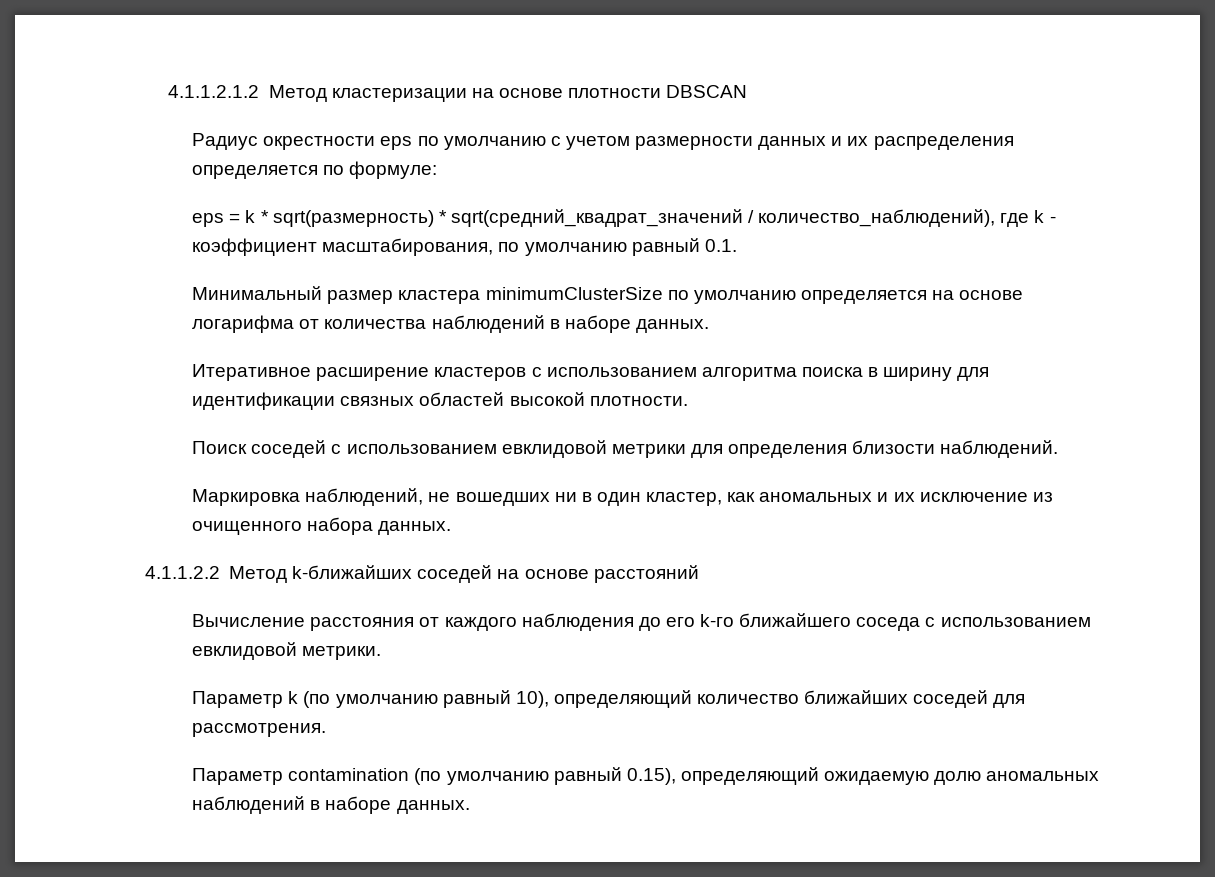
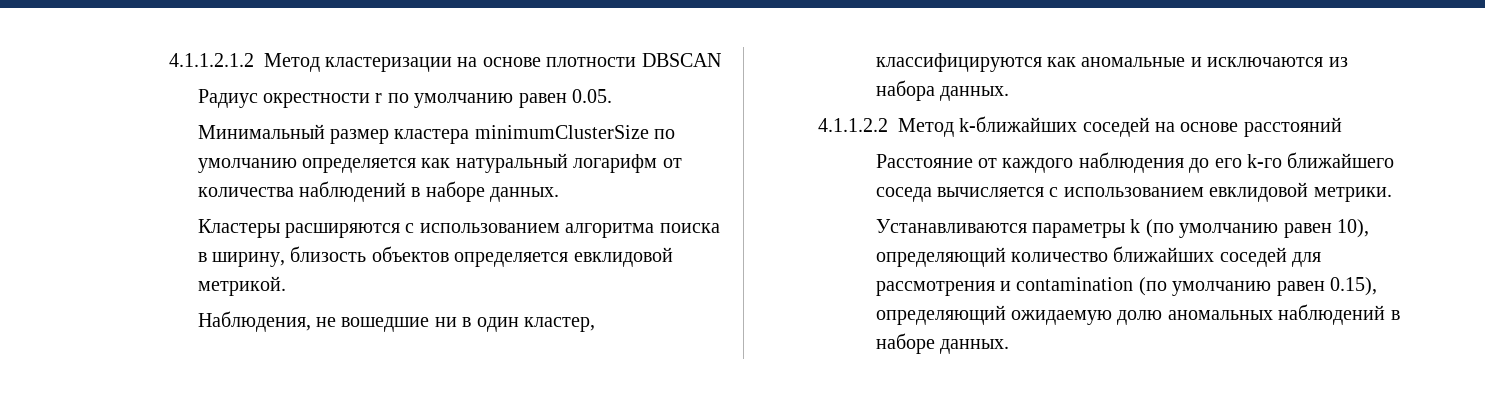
- Радиус окрестности eps по умолчанию с учетом размерности данных и их распределения определяется по формуле:
- eps = k * sqrt(размерность) * sqrt(средний_квадрат_значений / количество_наблюдений), где k - коэффициент масштабирования, по умолчанию равный 0.1.
+ Радиус окрестности r по умолчанию равен 0.05.
- Минимальный размер кластера minimumClusterSize по умолчанию определяется на основе логарифма от количества наблюдений в наборе данных.
+ Минимальный размер кластера minimumClusterSize по умолчанию определяется как натуральный логарифм от количества наблюдений в наборе данных.
- Итеративное расширение кластеров с использованием алгоритма поиска в ширину для идентификации связных областей высокой плотности.
- Поиск соседей с использованием евклидовой метрики для определения близости наблюдений.
- Маркировка наблюдений, не вошедших ни в один кластер, как аномальных и их исключение из очищенного набора данных.
+ Кластеры расширяются с использованием алгоритма поиска в ширину, близость объектов определяется евклидовой метрикой.
+ Наблюдения, не вошедшие ни в один кластер, классифицируются как аномальные и исключаются из набора данных.
- Вычисление расстояния от каждого наблюдения до его k-го ближайшего соседа с использованием евклидовой метрики.
+ Расстояние от каждого наблюдения до его k-го ближайшего соседа вычисляется с использованием евклидовой метрики.
- Параметр k (по умолчанию равный 10), определяющий количество ближайших соседей для рассмотрения.
- Параметр contamination (по умолчанию равный 0.15), определяющий ожидаемую долю аномальных наблюдений в наборе данных.
+ Устанавливаются параметры k (по умолчанию равен 10), определяющий количество ближайших соседей для рассмотрения и contamination (по умолчанию равен 0.15), определяющий ожидаемую долю аномальных наблюдений в наборе данных.

